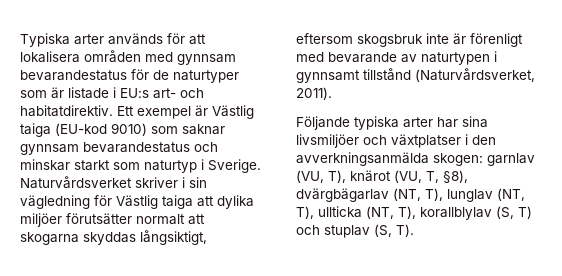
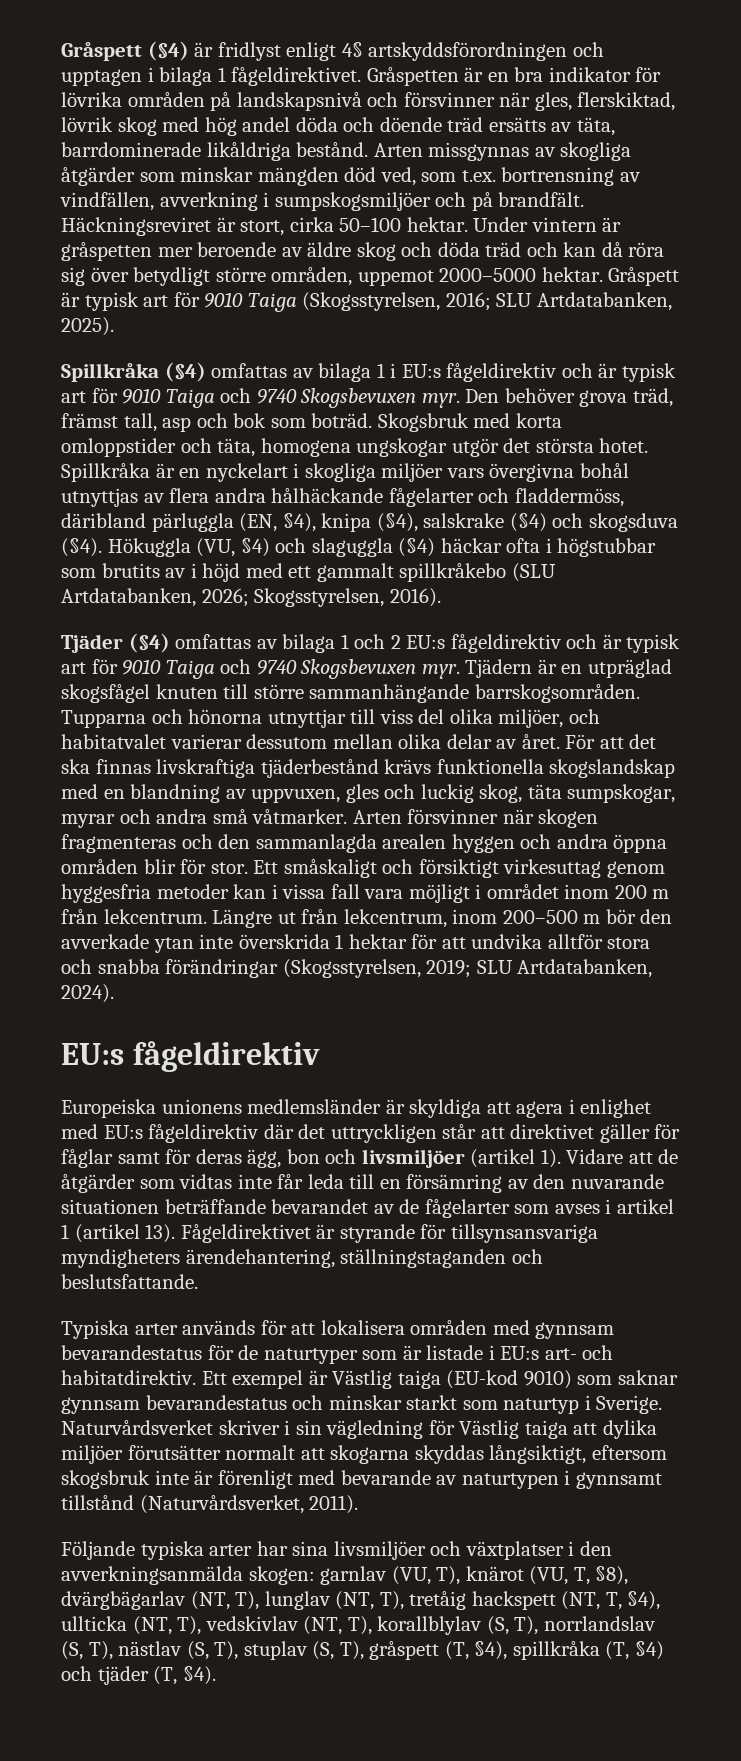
+ Gråspett (§4) är fridlyst enligt 4§ artskyddsförordningen och upptagen i bilaga 1 fågeldirektivet. Gråspetten är en bra indikator för lövrika områden på landskapsnivå och försvinner när gles, flerskiktad, lövrik skog med hög andel döda och döende träd ersätts av täta, barrdominerade likåldriga bestånd. Arten missgynnas av skogliga åtgärder som minskar mängden död ved, som t.ex. bortrensning av vindfällen, avverkning i sumpskogsmiljöer och på brandfält. Häckningsreviret är stort, cirka 50–100 hektar. Under vintern är gråspetten mer beroende av äldre skog och döda träd och kan då röra sig över betydligt större områden, uppemot 2000–5000 hektar. Gråspett är typisk art för 9010 Taiga (Skogsstyrelsen, 2016; SLU Artdatabanken, 2025).
+ Spillkråka (§4) omfattas av bilaga 1 i EU:s fågeldirektiv och är typisk art för 9010 Taiga och 9740 Skogsbevuxen myr. Den behöver grova träd, främst tall, asp och bok som boträd. Skogsbruk med korta omloppstider och täta, homogena ungskogar utgör det största hotet. Spillkråka är en nyckelart i skogliga miljöer vars övergivna bohål utnyttjas av flera andra hålhäckande fågelarter och fladdermöss, däribland pärluggla (EN, §4), knipa (§4), salskrake (§4) och skogsduva (§4). Hökuggla (VU, §4) och slaguggla (§4) häckar ofta i högstubbar som brutits av i höjd med ett gammalt spillkråkebo (SLU Artdatabanken, 2026; Skogsstyrelsen, 2016).
+ Tjäder (§4) omfattas av bilaga 1 och 2 EU:s fågeldirektiv och är typisk art för 9010 Taiga och 9740 Skogsbevuxen myr. Tjädern är en utpräglad skogsfågel knuten till större sammanhängande barrskogsområden. Tupparna och hönorna utnyttjar till viss del olika miljöer, och habitatvalet varierar dessutom mellan olika delar av året. För att det ska finnas livskraftiga tjäderbestånd krävs funktionella skogslandskap med en blandning av uppvuxen, gles och luckig skog, täta sumpskogar, myrar och andra små våtmarker. Arten försvinner när skogen fragmenteras och den sammanlagda arealen hyggen och andra öppna områden blir för stor. Ett småskaligt och försiktigt virkesuttag genom hyggesfria metoder kan i vissa fall vara möjligt i området inom 200 m från lekcentrum. Längre ut från lekcentrum, inom 200–500 m bör den avverkade ytan inte överskrida 1 hektar för att undvika alltför stora och snabba förändringar (Skogsstyrelsen, 2019; SLU Artdatabanken, 2024).
+ EU:s fågeldirektiv
+ Europeiska unionens medlemsländer är skyldiga att agera i enlighet med EU:s fågeldirektiv där det uttryckligen står att direktivet gäller för fåglar samt för deras ägg, bon och livsmiljöer (artikel 1). Vidare att de åtgärder som vidtas inte får leda till en försämring av den nuvarande situationen beträffande bevarandet av de fågelarter som avses i artikel 1 (artikel 13). Fågeldirektivet är styrande för tillsynsansvariga myndigheters ärendehantering, ställningstaganden och beslutsfattande.
- Följande typiska arter har sina livsmiljöer och växtplatser i den avverkningsanmälda skogen: garnlav (VU, T), knärot (VU, T, §8), dvärgbägarlav (NT, T), lunglav (NT, T), ullticka (NT, T), korallblylav (S, T) och stuplav (S, T).
+ Följande typiska arter har sina livsmiljöer och växtplatser i den avverkningsanmälda skogen: garnlav (VU, T), knärot (VU, T, §8), dvärgbägarlav (NT, T), lunglav (NT, T), tretåig hackspett (NT, T, §4), ullticka (NT, T), vedskivlav (NT, T), korallblylav (S, T), norrlandslav (S, T), nästlav (S, T), stuplav (S, T), gråspett (T, §4), spillkråka (T, §4) och tjäder (T, §4).

